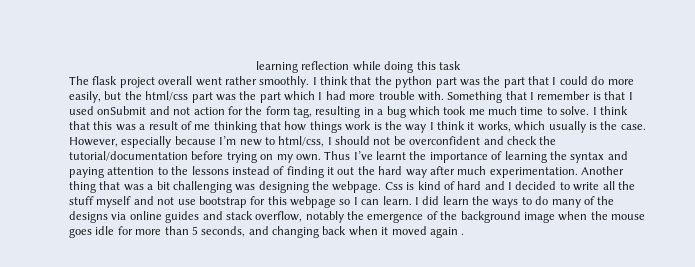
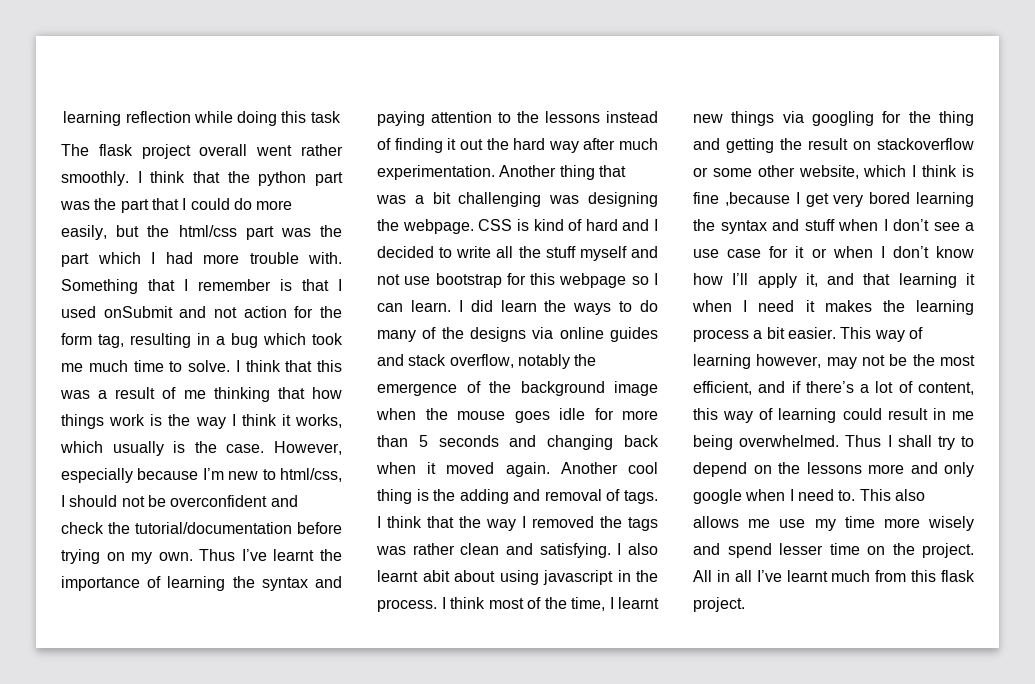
- Css is kind of hard and I decided to write all the stuff myself and not use bootstrap for this webpage so I can learn.
+ CSS is kind of hard and I decided to write all the stuff myself and not use bootstrap for this webpage so I can learn.
- I did learn the ways to do many of the designs via online guides and stack overflow, notably the emergence of the background image when the mouse goes idle for more than 5 seconds, and changing back when it moved again .
+ I did learn the ways to do many of the designs via online guides and stack overflow, notably the emergence of the background image when the mouse goes idle for more than 5 seconds and changing back when it moved again. Another cool thing is the adding and removal of tags. I think that the way I removed the tags was rather clean and satisfying. I also learnt abit about using javascript in the process. I think most of the time, I learnt new things via googling for the thing and getting the result on stackoverflow or some other website, which I think is fine ,because I get very bored learning the syntax and stuff when I don’t see a use case for it or when I don’t know how I’ll apply it, and that learning it when I need it makes the learning process a bit easier. This way of learning however, may not be the most efficient, and if there’s a lot of content, this way of learning could result in me being overwhelmed. Thus I shall try to depend on the lessons more and only google when I need to. This also allows me use my time more wisely and spend lesser time on the project. All in all I’ve learnt much from this flask project.

